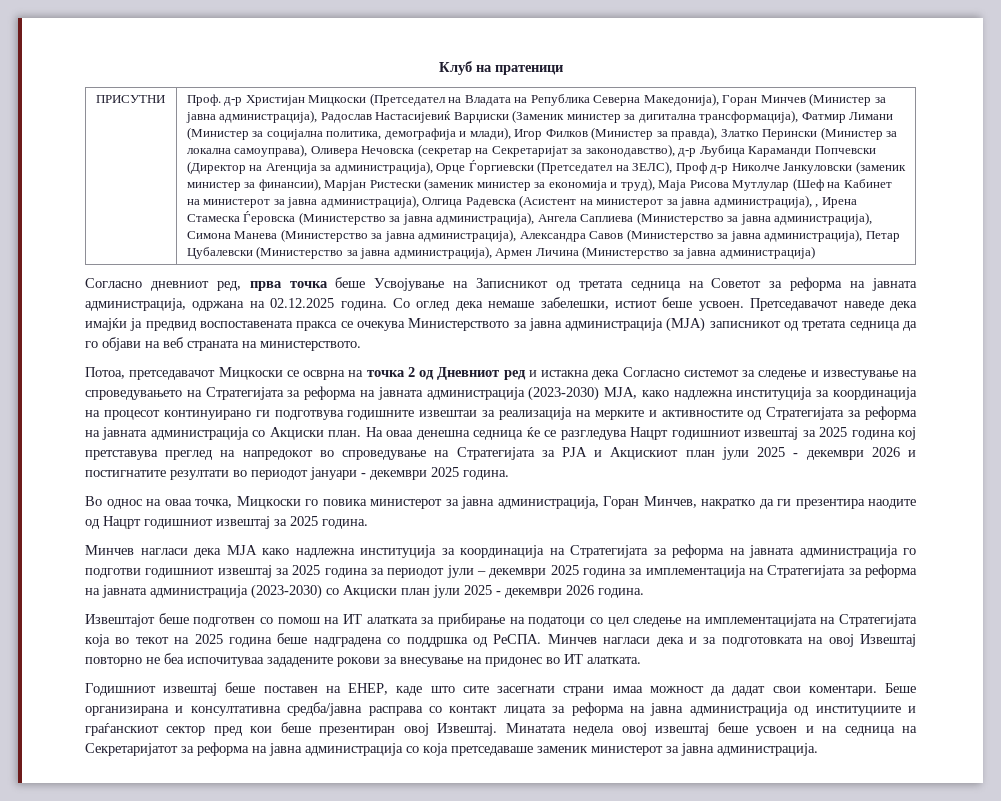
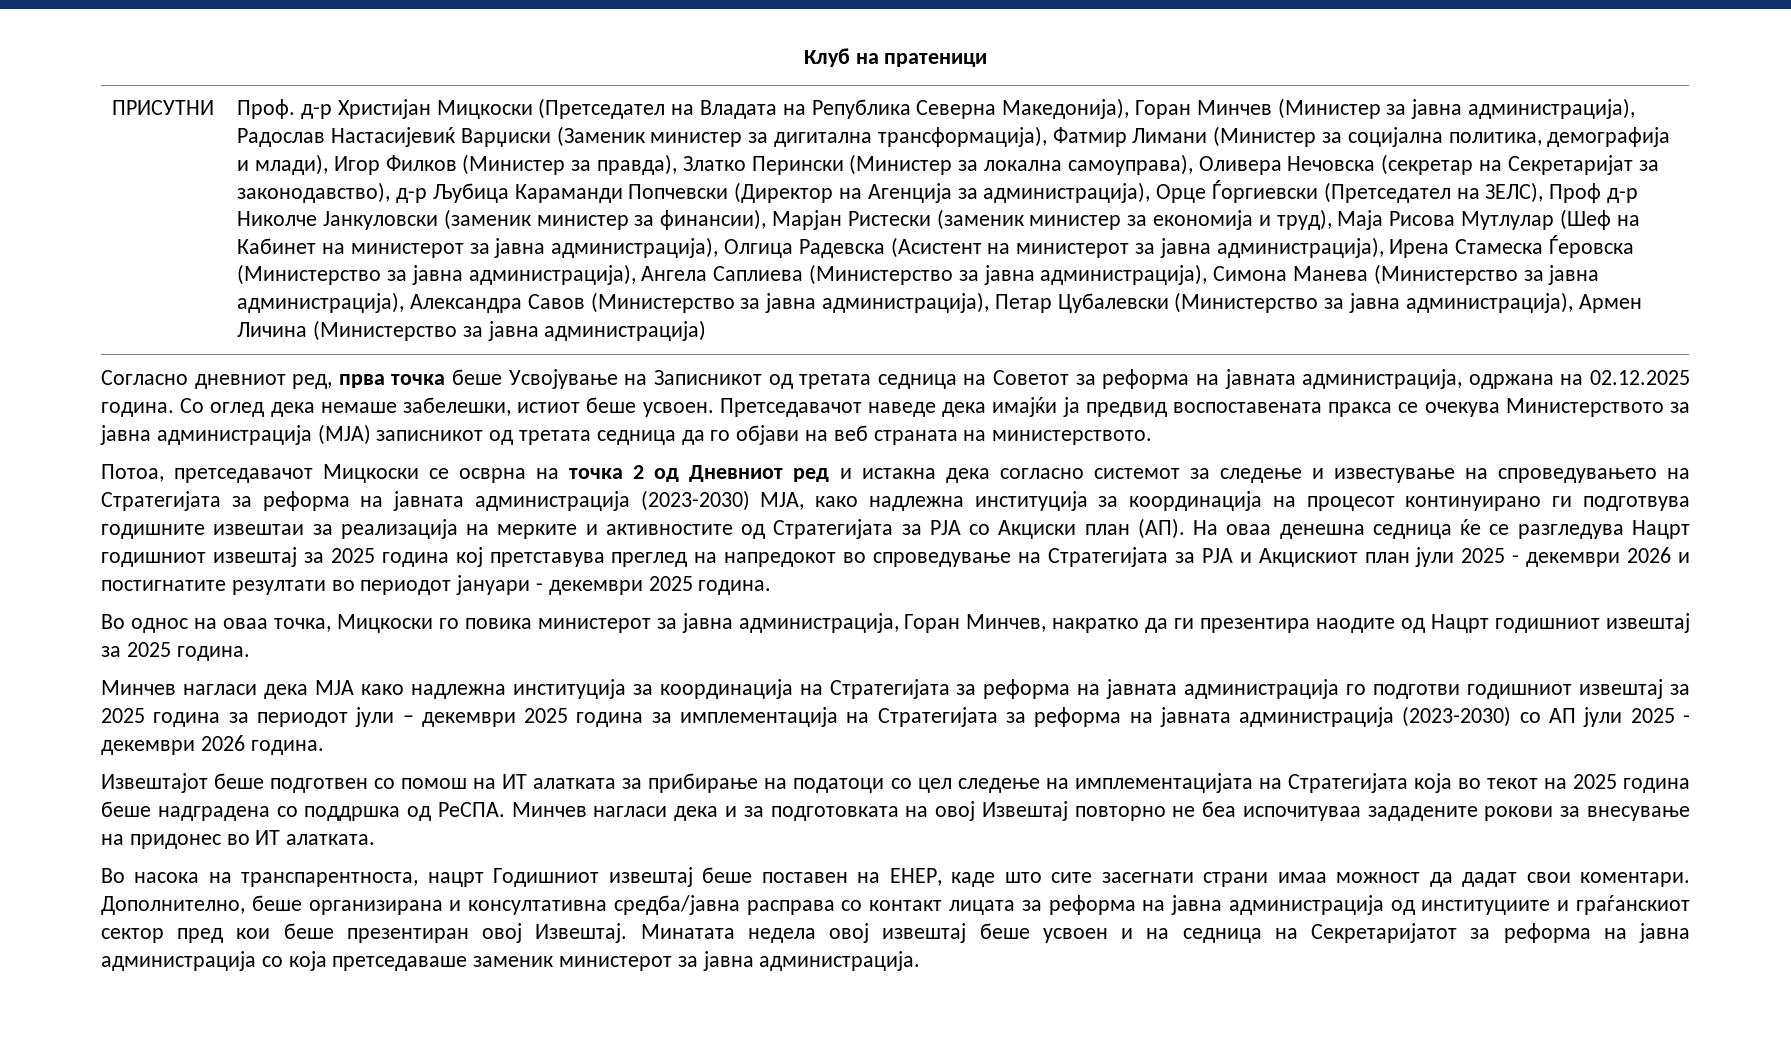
- Проф. д-р Христијан Мицкоски (Претседател на Владата на Република Северна Македонија), Горан Минчев (Министер за јавна администрација), Радослав Настасијевиќ Варџиски (Заменик министер за дигитална трансформација), Фатмир Лимани (Министер за социјална политика, демографија и млади), Игор Филков (Министер за правда), Златко Перински (Министер за локална самоуправа), Оливера Нечовска (секретар на Секретаријат за законодавство), д-р Љубица Караманди Попчевски (Директор на Агенција за администрација), Орце Ѓоргиевски (Претседател на ЗЕЛС), Проф д-р Николче Јанкуловски (заменик министер за финансии), Марјан Ристески (заменик министер за економија и труд), Маја Рисова Мутлулар (Шеф на Кабинет на министерот за јавна администрација), Олгица Радевска (Асистент на министерот за јавна администрација), , Ирена Стамеска Ѓеровска (Министерство за јавна администрација), Ангела Саплиева (Министерство за јавна администрација), Симона Манева (Министерство за јавна администрација), Александра Савов (Министерство за јавна администрација), Петар Цубалевски (Министерство за јавна администрација), Армен Личина (Министерство за јавна администрација)
+ Проф. д-р Христијан Мицкоски (Претседател на Владата на Република Северна Македонија), Горан Минчев (Министер за јавна администрација), Радослав Настасијевиќ Варџиски (Заменик министер за дигитална трансформација), Фатмир Лимани (Министер за социјална политика, демографија и млади), Игор Филков (Министер за правда), Златко Перински (Министер за локална самоуправа), Оливера Нечовска (секретар на Секретаријат за законодавство), д-р Љубица Караманди Попчевски (Директор на Агенција за администрација), Орце Ѓоргиевски (Претседател на ЗЕЛС), Проф д-р Николче Јанкуловски (заменик министер за финансии), Марјан Ристески (заменик министер за економија и труд), Маја Рисова Мутлулар (Шеф на Кабинет на министерот за јавна администрација), Олгица Радевска (Асистент на министерот за јавна администрација), Ирена Стамеска Ѓеровска (Министерство за јавна администрација), Ангела Саплиева (Министерство за јавна администрација), Симона Манева (Министерство за јавна администрација), Александра Савов (Министерство за јавна администрација), Петар Цубалевски (Министерство за јавна администрација), Армен Личина (Министерство за јавна администрација)
- Потоа, претседавачот Мицкоски се осврна на точка 2 од Дневниот ред и истакна дека Согласно системот за следење и известување на спроведувањето на Стратегијата за реформа на јавната администрација (2023-2030) МЈА, како надлежна институција за координација на процесот континуирано ги подготвува годишните извештаи за реализација на мерките и активностите од Стратегијата за реформа на јавната администрација со Акциски план. На оваа денешна седница ќе се разгледува Нацрт годишниот извештај за 2025 година кој претставува преглед на напредокот во спроведување на Стратегијата за РЈА и Акцискиот план јули 2025 - декември 2026 и постигнатите резултати во периодот јануари - декември 2025 година.
+ Потоа, претседавачот Мицкоски се осврна на точка 2 од Дневниот ред и истакна дека согласно системот за следење и известување на спроведувањето на Стратегијата за реформа на јавната администрација (2023-2030) МЈА, како надлежна институција за координација на процесот континуирано ги подготвува годишните извештаи за реализација на мерките и активностите од Стратегијата за РЈА со Акциски план (АП). На оваа денешна седница ќе се разгледува Нацрт годишниот извештај за 2025 година кој претставува преглед на напредокот во спроведување на Стратегијата за РЈА и Акцискиот план јули 2025 - декември 2026 и постигнатите резултати во периодот јануари - декември 2025 година.
- Минчев нагласи дека МЈА како надлежна институција за координација на Стратегијата за реформа на јавната администрација го подготви годишниот извештај за 2025 година за периодот јули – декември 2025 година за имплементација на Стратегијата за реформа на јавната администрација (2023-2030) со Акциски план јули 2025 - декември 2026 година.
+ Минчев нагласи дека МЈА како надлежна институција за координација на Стратегијата за реформа на јавната администрација го подготви годишниот извештај за 2025 година за периодот јули – декември 2025 година за имплементација на Стратегијата за реформа на јавната администрација (2023-2030) со АП јули 2025 - декември 2026 година.
- Годишниот извештај беше поставен на ЕНЕР, каде што сите засегнати страни имаа можност да дадат свои коментари.
+ Во насока на транспарентноста, нацрт Годишниот извештај беше поставен на ЕНЕР, каде што сите засегнати страни имаа можност да дадат свои коментари.
- Беше организирана и консултативна средба/јавна расправа со контакт лицата за реформа на јавна администрација од институциите и граѓанскиот сектор пред кои беше презентиран овој Извештај.
+ Дополнително, беше организирана и консултативна средба/јавна расправа со контакт лицата за реформа на јавна администрација од институциите и граѓанскиот сектор пред кои беше презентиран овој Извештај.

